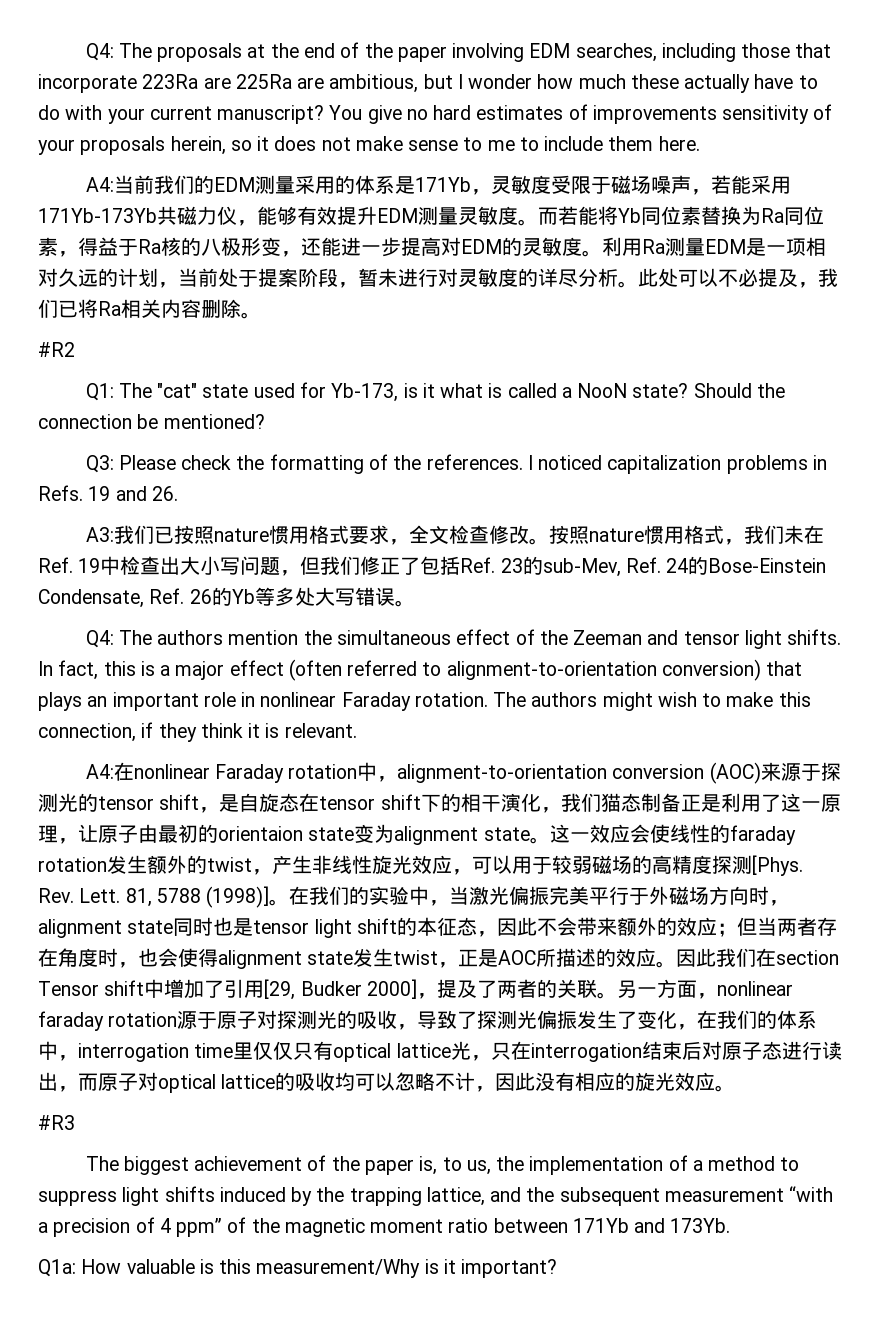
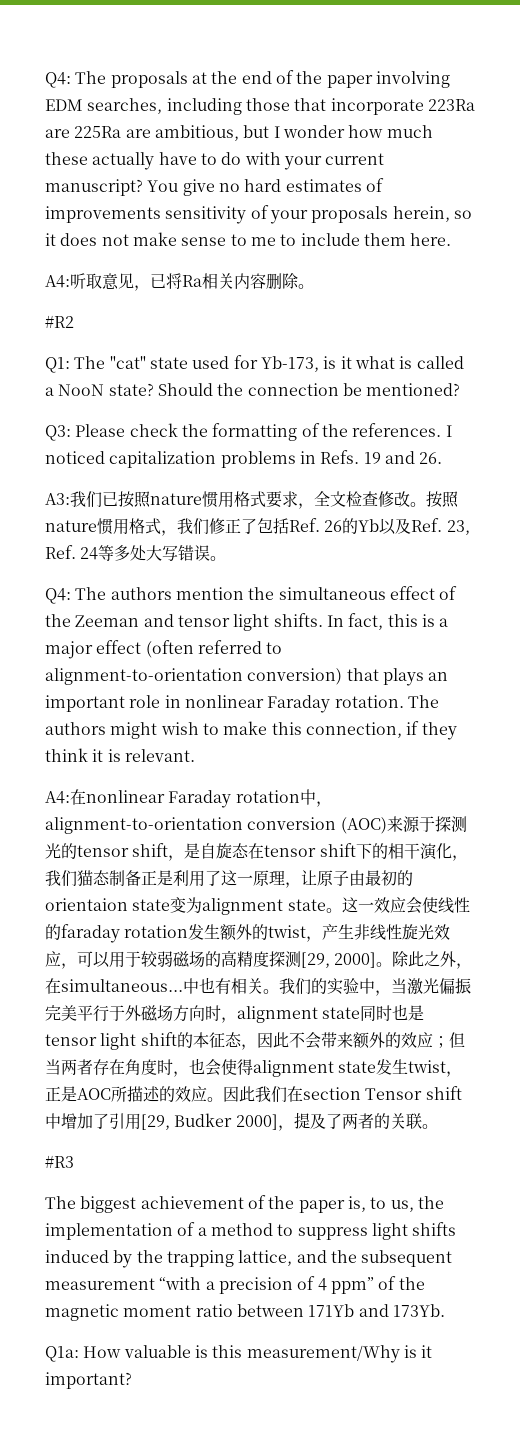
- A4:当前我们的EDM测量采用的体系是171Yb，灵敏度受限于磁场噪声，若能采用171Yb-173Yb共磁力仪，能够有效提升EDM测量灵敏度。而若能将Yb同位素替换为Ra同位素，得益于Ra核的八极形变，还能进一步提高对EDM的灵敏度。利用Ra测量EDM是一项相对久远的计划，当前处于提案阶段，暂未进行对灵敏度的详尽分析。此处可以不必提及，我们已将Ra相关内容删除。
+ A4:听取意见，已将Ra相关内容删除。
- 按照nature惯用格式，我们未在Ref. 19中检查出大小写问题，但我们修正了包括Ref. 23的sub-Mev, Ref. 24的Bose-Einstein Condensate, Ref. 26的Yb等多处大写错误。
+ 按照nature惯用格式，我们修正了包括Ref. 26的Yb以及Ref. 23, Ref. 24等多处大写错误。
- 这一效应会使线性的faraday rotation发生额外的twist，产生非线性旋光效应，可以用于较弱磁场的高精度探测[Phys. Rev. Lett. 81, 5788 (1998)]。在我们的实验中，当激光偏振完美平行于外磁场方向时，alignment state同时也是tensor light shift的本征态，因此不会带来额外的效应；
+ 这一效应会使线性的faraday rotation发生额外的twist，产生非线性旋光效应，可以用于较弱磁场的高精度探测[29, 2000]。除此之外，在simultaneous...中也有相关。我们的实验中，当激光偏振完美平行于外磁场方向时，alignment state同时也是tensor light shift的本征态，因此不会带来额外的效应；
- 另一方面，nonlinear faraday rotation源于原子对探测光的吸收，导致了探测光偏振发生了变化，在我们的体系中，interrogation time里仅仅只有optical lattice光，只在interrogation结束后对原子态进行读出，而原子对optical lattice的吸收均可以忽略不计，因此没有相应的旋光效应。

